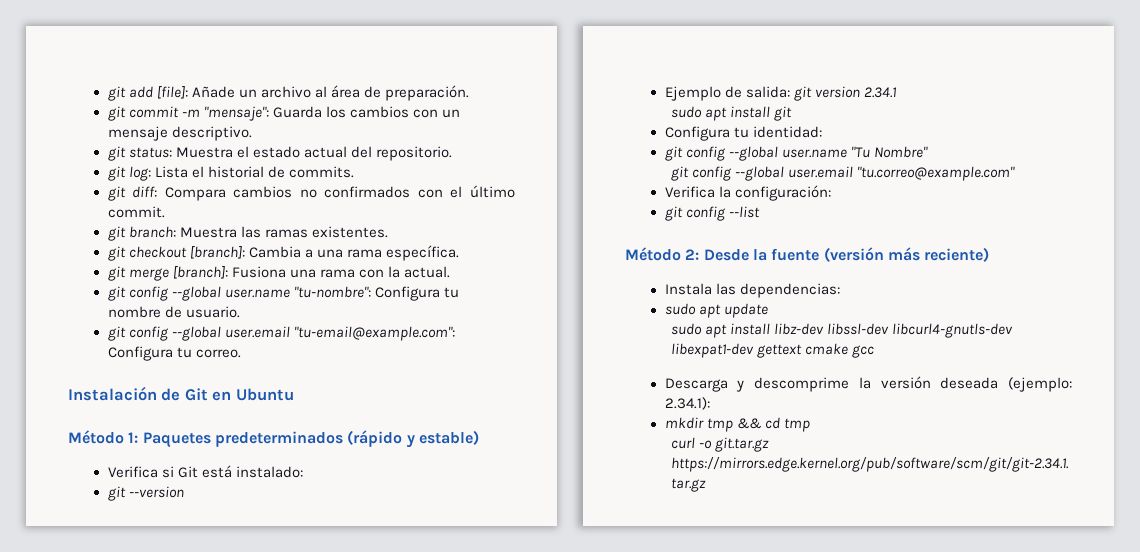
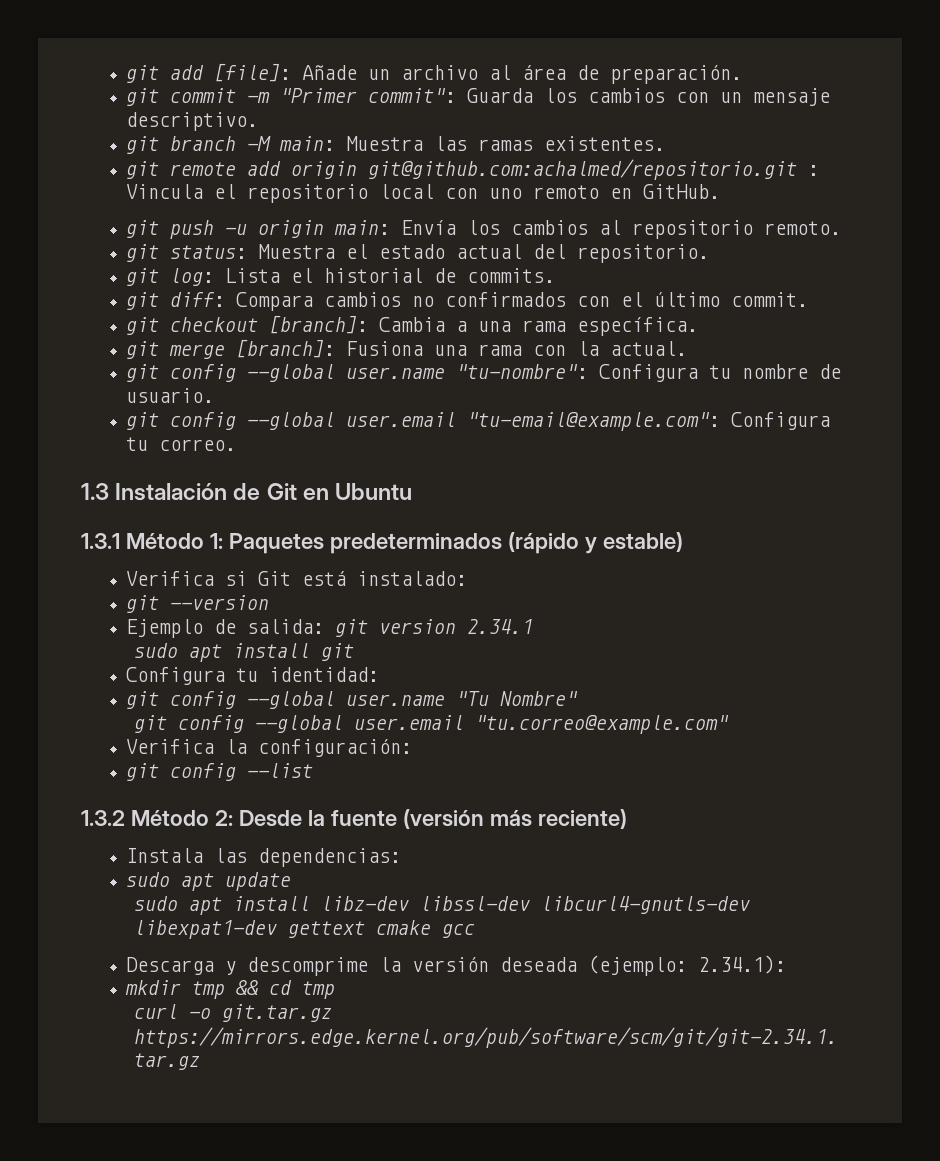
- git commit -m "mensaje": Guarda los cambios con un mensaje descriptivo.
+ git commit -m "Primer commit": Guarda los cambios con un mensaje descriptivo.
+ git branch -M main: Muestra las ramas existentes.
+ git remote add origin git@github.com:achalmed/repositorio.git : Vincula el repositorio local con uno remoto en GitHub.
+ git push -u origin main: Envía los cambios al repositorio remoto.
- git branch: Muestra las ramas existentes.
- Instalación de Git en Ubuntu
+ 1.3 Instalación de Git en Ubuntu
- Método 1: Paquetes predeterminados (rápido y estable)
+ 1.3.1 Método 1: Paquetes predeterminados (rápido y estable)
- Método 2: Desde la fuente (versión más reciente)
+ 1.3.2 Método 2: Desde la fuente (versión más reciente)

